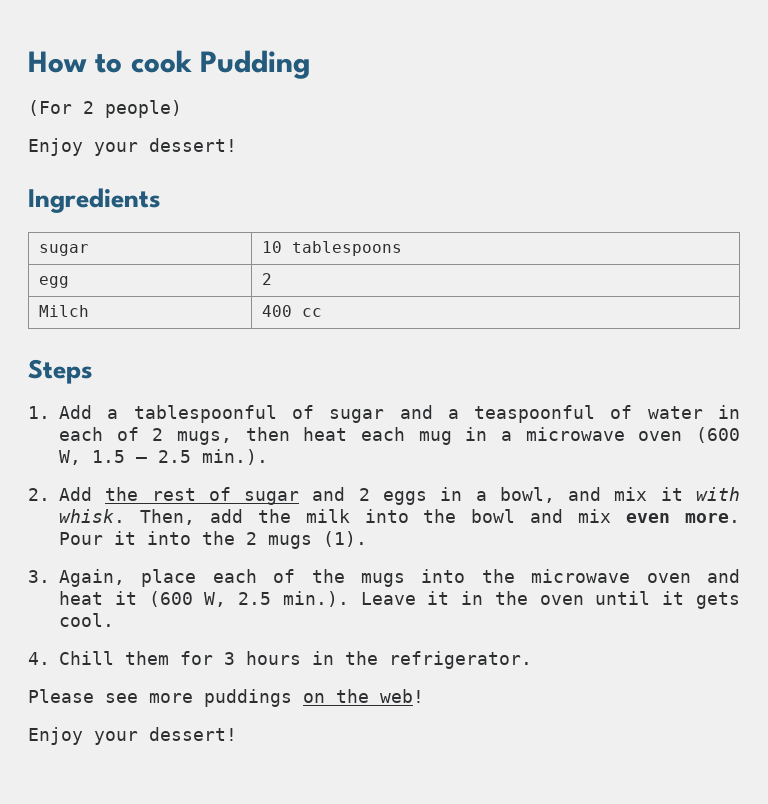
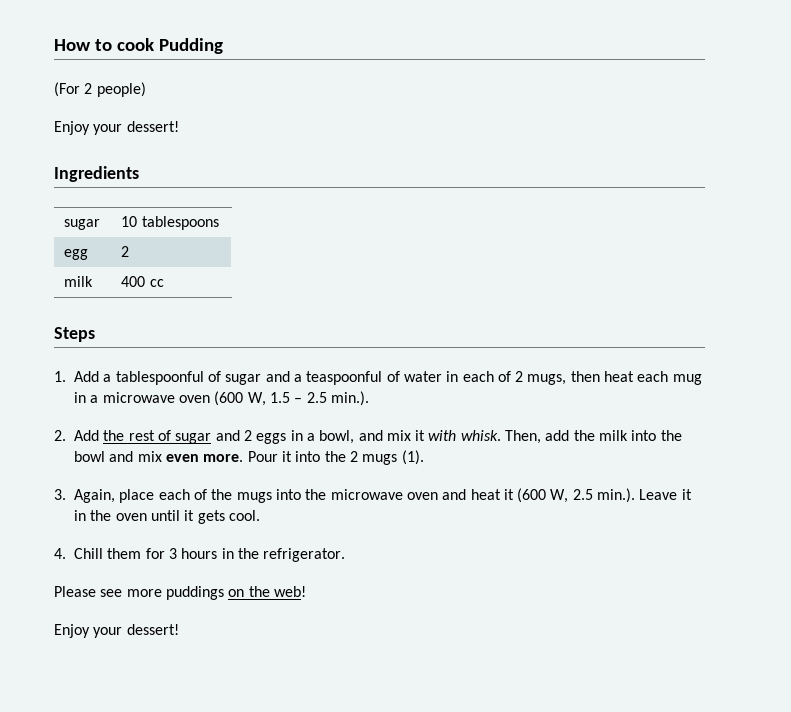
- Milch | 400 cc
+ milk | 400 cc

